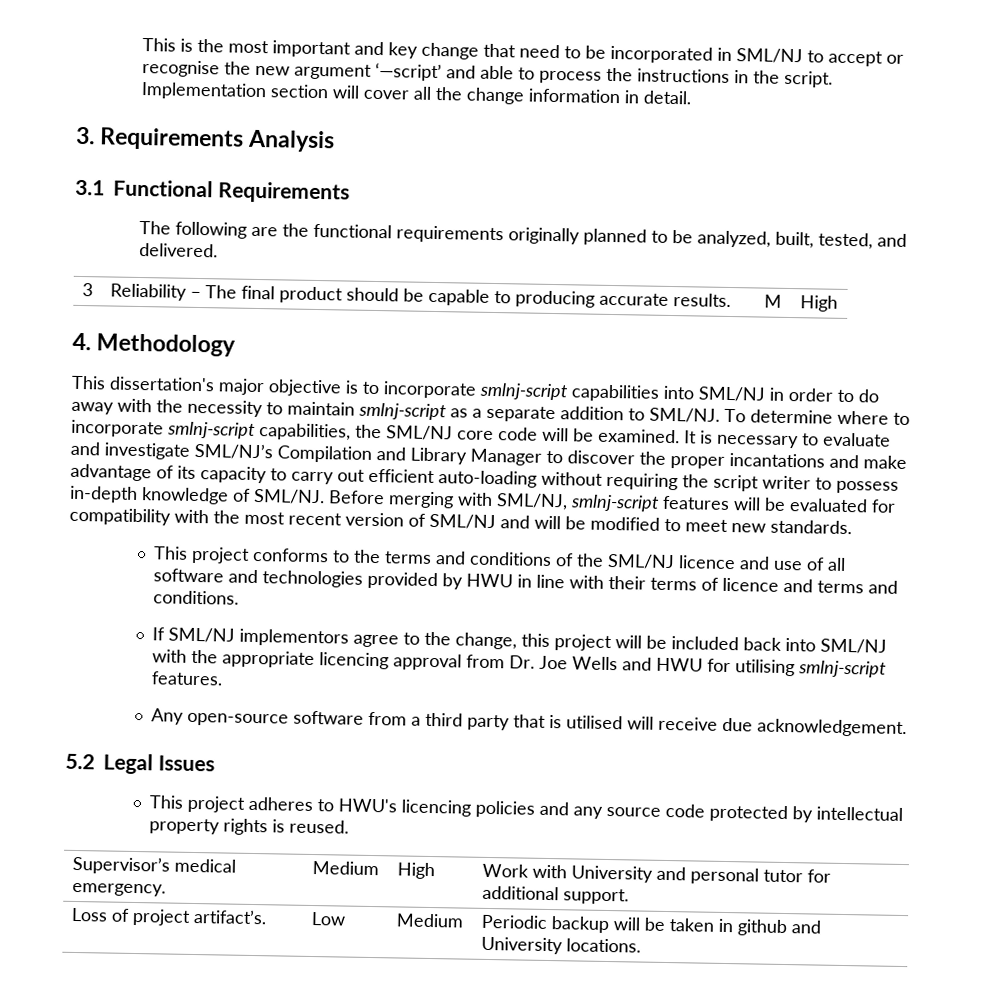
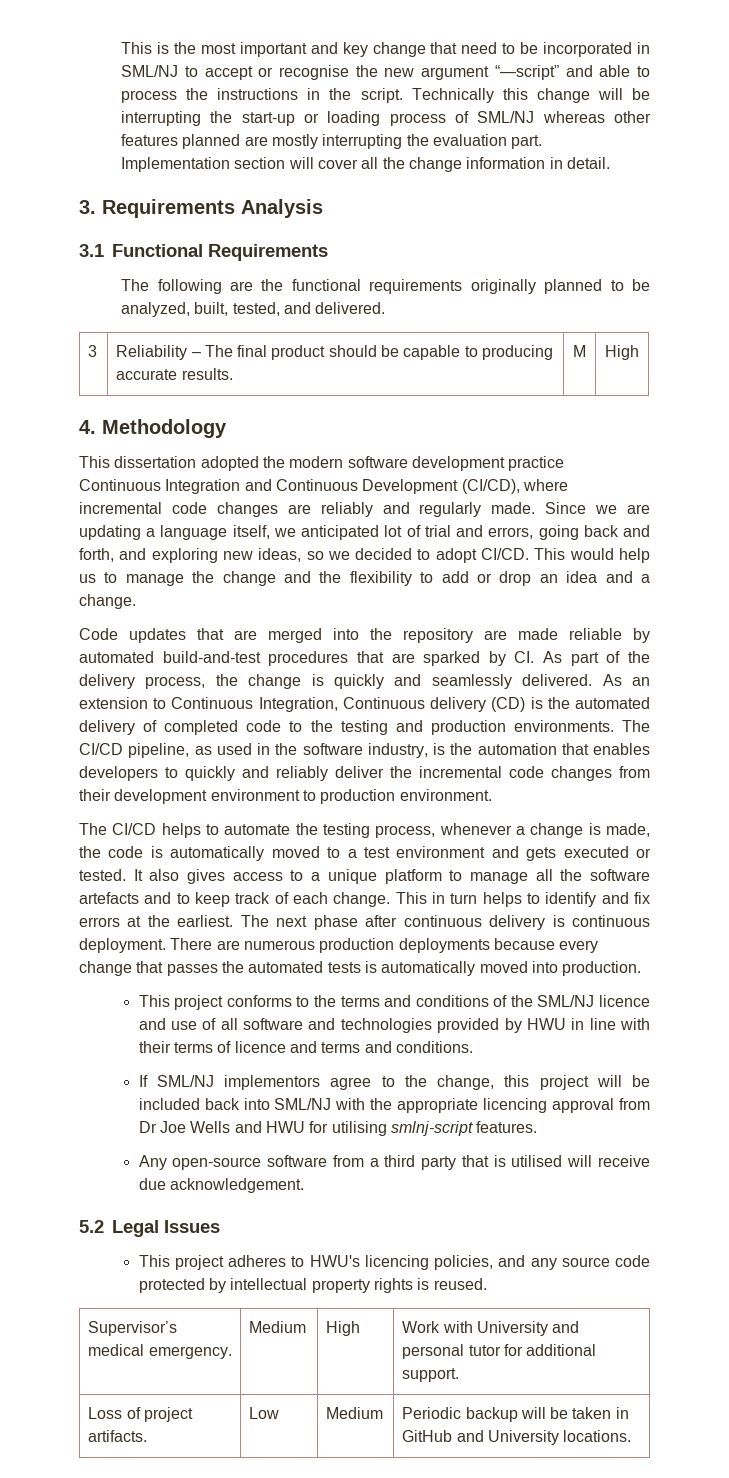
- This is the most important and key change that need to be incorporated in SML/NJ to accept or recognise the new argument ‘—script’ and able to process the instructions in the script.
+ This is the most important and key change that need to be incorporated in SML/NJ to accept or recognise the new argument “—script” and able to process the instructions in the script.
+ Technically this change will be interrupting the start-up or loading process of SML/NJ whereas other features planned are mostly interrupting the evaluation part.
- This dissertation's major objective is to incorporate smlnj-script capabilities into SML/NJ in order to do away with the necessity to maintain smlnj-script as a separate addition to SML/NJ. To determine where to incorporate smlnj-script capabilities, the SML/NJ core code will be examined. It is necessary to evaluate and investigate SML/NJ’s Compilation and Library Manager to discover the proper incantations and make advantage of its capacity to carry out efficient auto-loading without requiring the script writer to possess in-depth knowledge of SML/NJ. Before merging with SML/NJ, smlnj-script features will be evaluated for compatibility with the most recent version of SML/NJ and will be modified to meet new standards.
+ This dissertation adopted the modern software development practice Continuous Integration and Continuous Development (CI/CD), where incremental code changes are reliably and regularly made. Since we are updating a language itself, we anticipated lot of trial and errors, going back and forth, and exploring new ideas, so we decided to adopt CI/CD. This would help us to manage the change and the flexibility to add or drop an idea and a change.
+ Code updates that are merged into the repository are made reliable by automated build-and-test procedures that are sparked by CI. As part of the delivery process, the change is quickly and seamlessly delivered. As an extension to Continuous Integration, Continuous delivery (CD) is the automated delivery of completed code to the testing and production environments. The CI/CD pipeline, as used in the software industry, is the automation that enables developers to quickly and reliably deliver the incremental code changes from their development environment to production environment.
+ The CI/CD helps to automate the testing process, whenever a change is made, the code is automatically moved to a test environment and gets executed or tested. It also gives access to a unique platform to manage all the software artefacts and to keep track of each change. This in turn helps to identify and fix errors at the earliest. The next phase after continuous delivery is continuous deployment. There are numerous production deployments because every change that passes the automated tests is automatically moved into production.
- If SML/NJ implementors agree to the change, this project will be included back into SML/NJ with the appropriate licencing approval from Dr. Joe Wells and HWU for utilising smlnj-script features.
+ If SML/NJ implementors agree to the change, this project will be included back into SML/NJ with the appropriate licencing approval from Dr Joe Wells and HWU for utilising smlnj-script features.
- This project adheres to HWU's licencing policies and any source code protected by intellectual property rights is reused.
+ This project adheres to HWU's licencing policies, and any source code protected by intellectual property rights is reused.
- Loss of project artifact’s. | Low | Medium | Periodic backup will be taken in github and University locations.
+ Loss of project artifacts. | Low | Medium | Periodic backup will be taken in GitHub and University locations.

